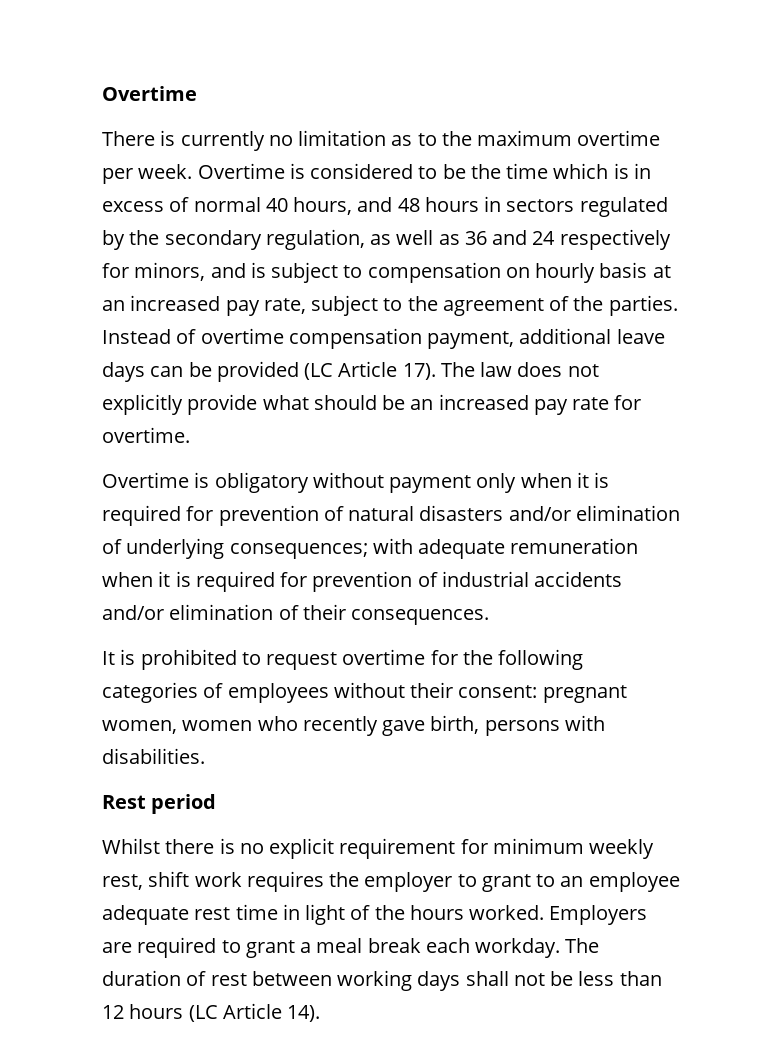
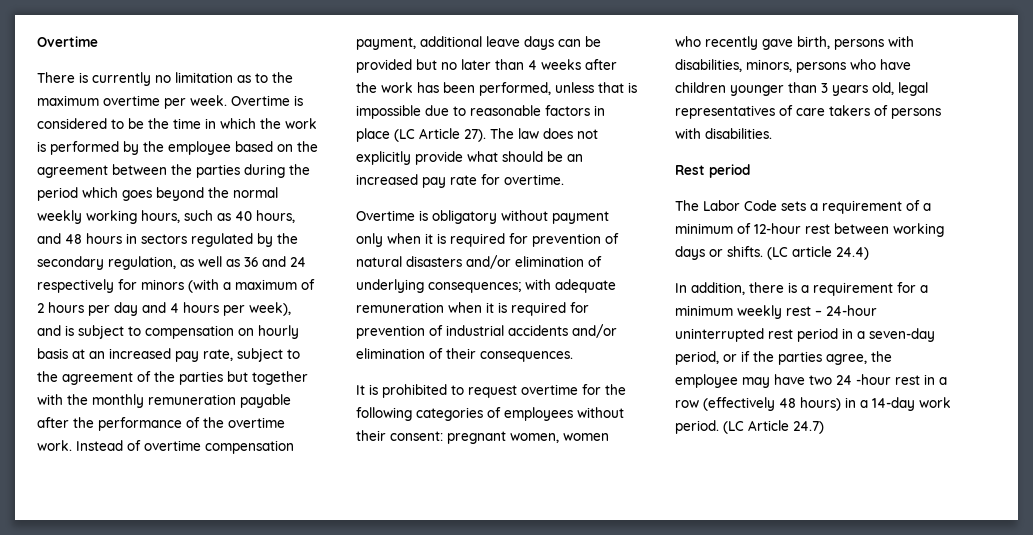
- Overtime is considered to be the time which is in excess of normal 40 hours, and 48 hours in sectors regulated by the secondary regulation, as well as 36 and 24 respectively for minors, and is subject to compensation on hourly basis at an increased pay rate, subject to the agreement of the parties.
+ Overtime is considered to be the time in which the work is performed by the employee based on the agreement between the parties during the period which goes beyond the normal weekly working hours, such as 40 hours, and 48 hours in sectors regulated by the secondary regulation, as well as 36 and 24 respectively for minors (with a maximum of 2 hours per day and 4 hours per week), and is subject to compensation on hourly basis at an increased pay rate, subject to the agreement of the parties but together with the monthly remuneration payable after the performance of the overtime work.
- Instead of overtime compensation payment, additional leave days can be provided (LC Article 17).
+ Instead of overtime compensation payment, additional leave days can be provided but no later than 4 weeks after the work has been performed, unless that is impossible due to reasonable factors in place (LC Article 27).
- It is prohibited to request overtime for the following categories of employees without their consent: pregnant women, women who recently gave birth, persons with disabilities.
+ It is prohibited to request overtime for the following categories of employees without their consent: pregnant women, women who recently gave birth, persons with disabilities, minors, persons who have children younger than 3 years old, legal representatives of care takers of persons with disabilities.
  Rest period
- Whilst there is no explicit requirement for minimum weekly rest, shift work requires the employer to grant to an employee adequate rest time in light of the hours worked. Employers are required to grant a meal break each workday. The duration of rest between working days shall not be less than 12 hours (LC Article 14).
+ The Labor Code sets a requirement of a minimum of 12-hour rest between working days or shifts. (LC article 24.4)
+ In addition, there is a requirement for a minimum weekly rest – 24-hour uninterrupted rest period in a seven-day period, or if the parties agree, the employee may have two 24 -hour rest in a row (effectively 48 hours) in a 14-day work period. (LC Article 24.7)

